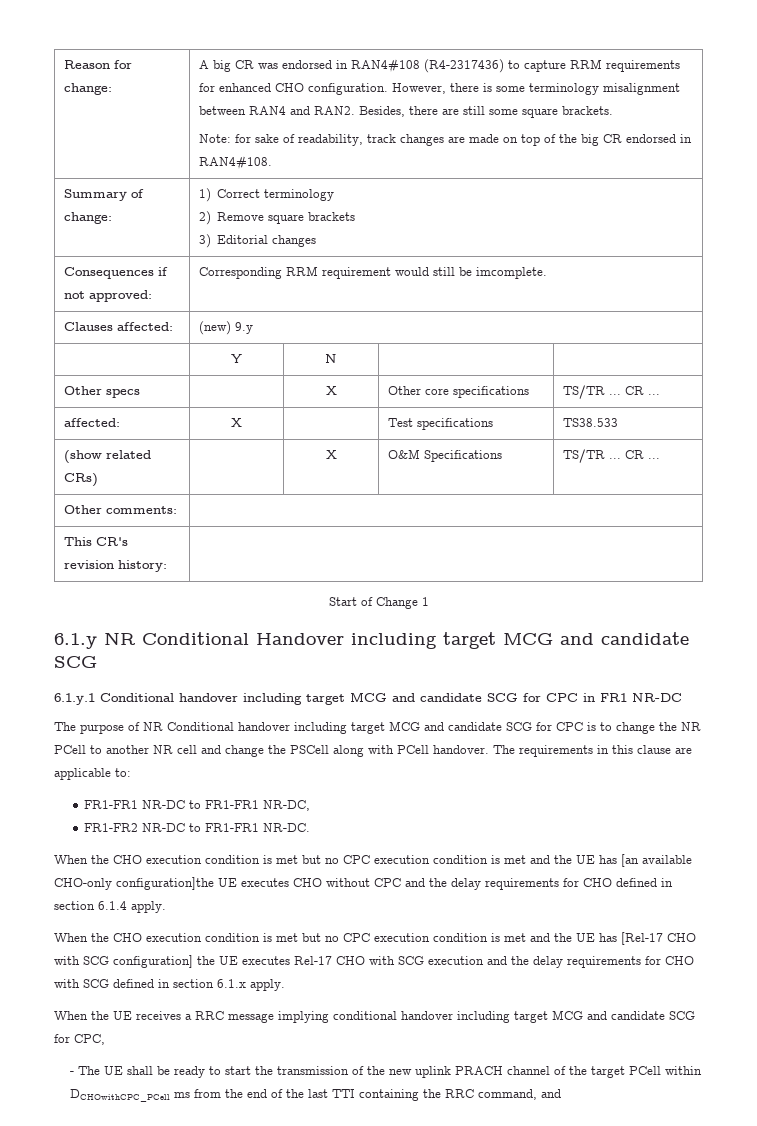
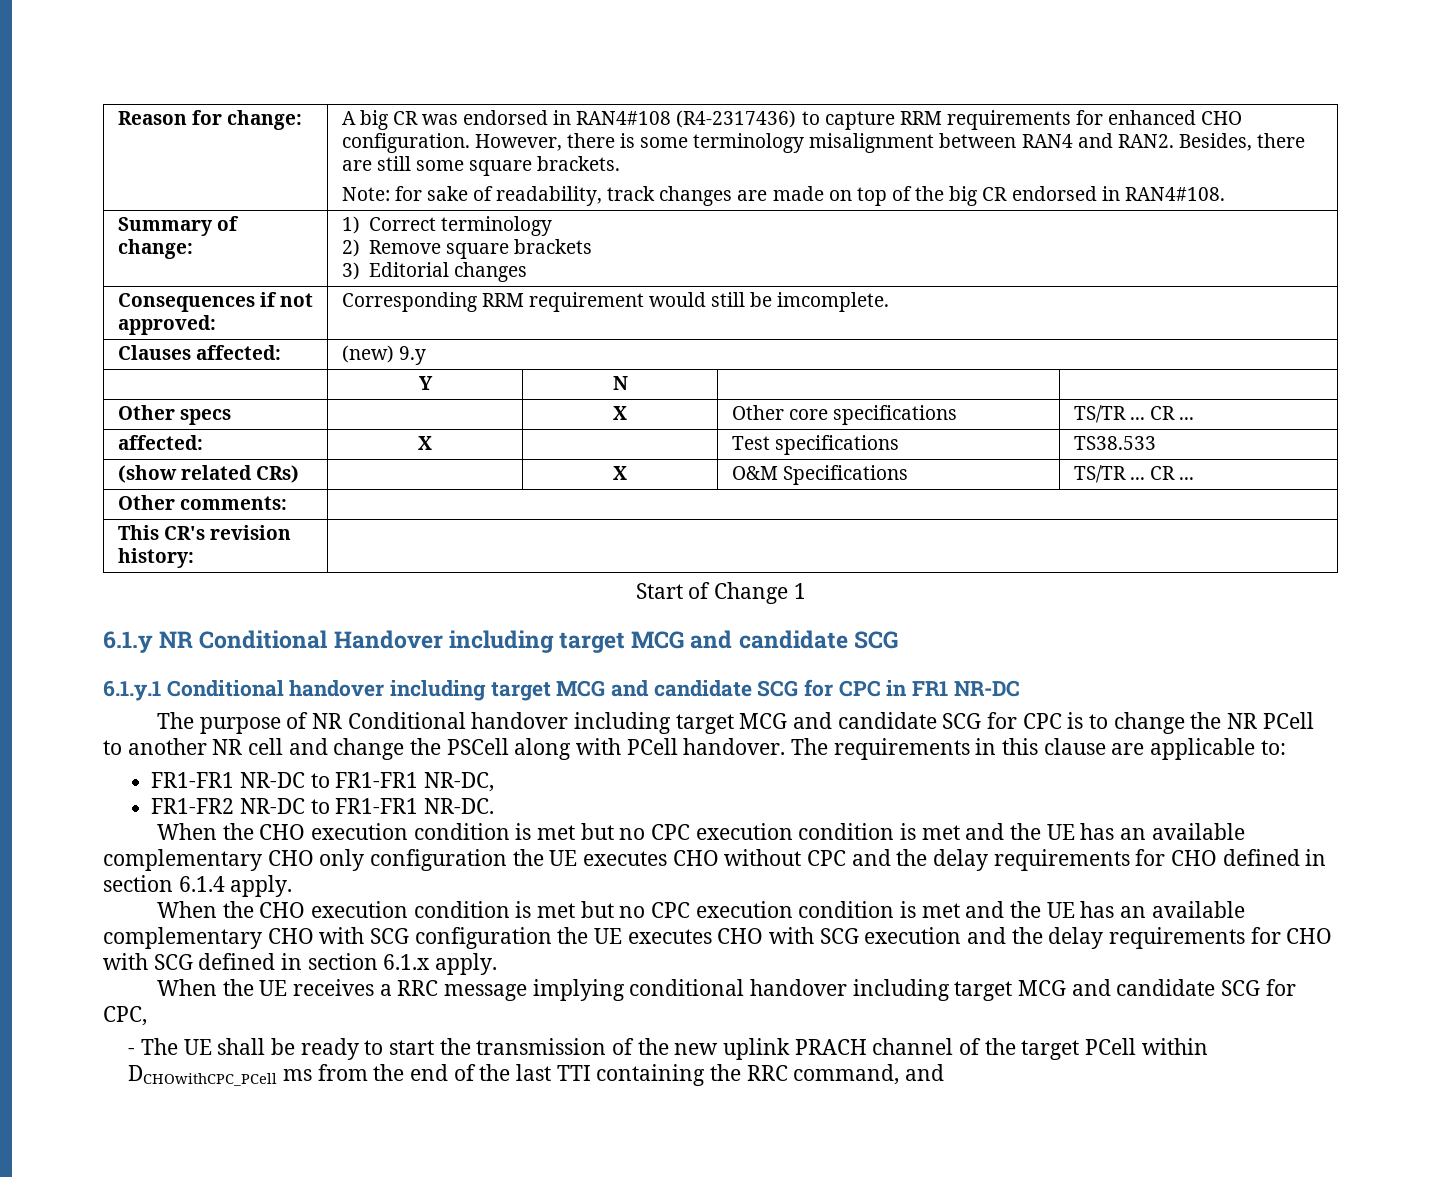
- When the CHO execution condition is met but no CPC execution condition is met and the UE has [an available CHO-only configuration]the UE executes CHO without CPC and the delay requirements for CHO defined in section 6.1.4 apply.
+ When the CHO execution condition is met but no CPC execution condition is met and the UE has an available complementary CHO only configuration the UE executes CHO without CPC and the delay requirements for CHO defined in section 6.1.4 apply.
- When the CHO execution condition is met but no CPC execution condition is met and the UE has [Rel-17 CHO with SCG configuration] the UE executes Rel-17 CHO with SCG execution and the delay requirements for CHO with SCG defined in section 6.1.x apply.
+ When the CHO execution condition is met but no CPC execution condition is met and the UE has an available complementary CHO with SCG configuration the UE executes CHO with SCG execution and the delay requirements for CHO with SCG defined in section 6.1.x apply.

